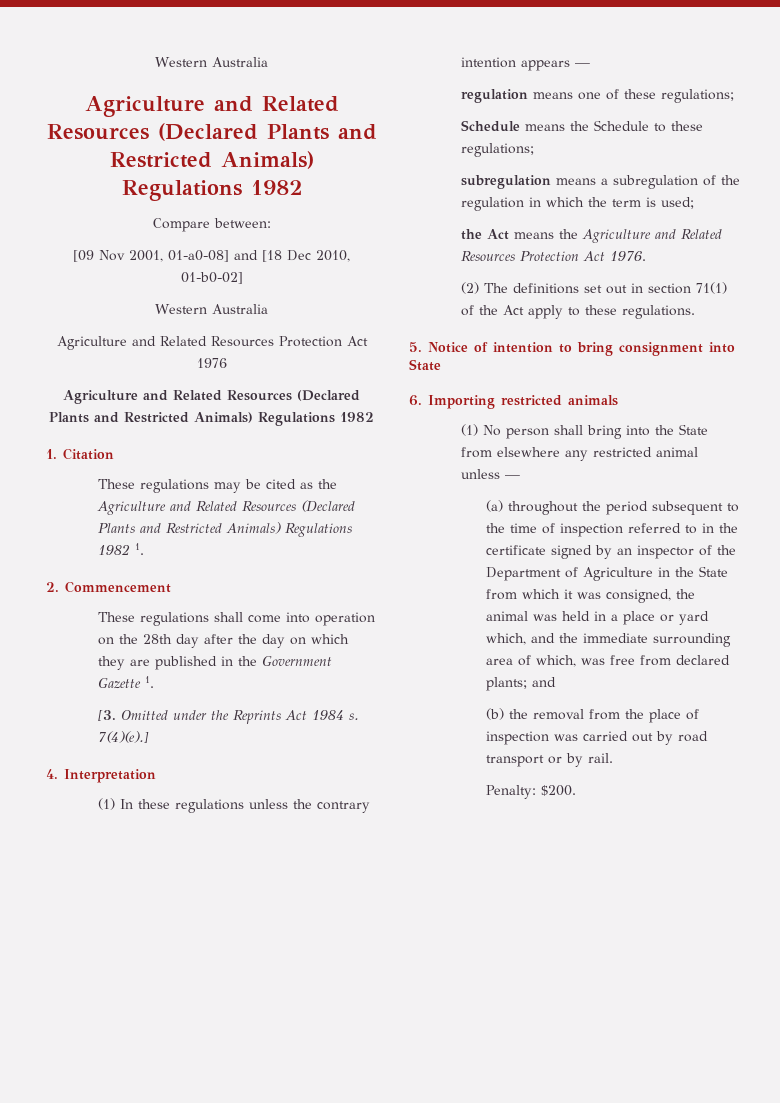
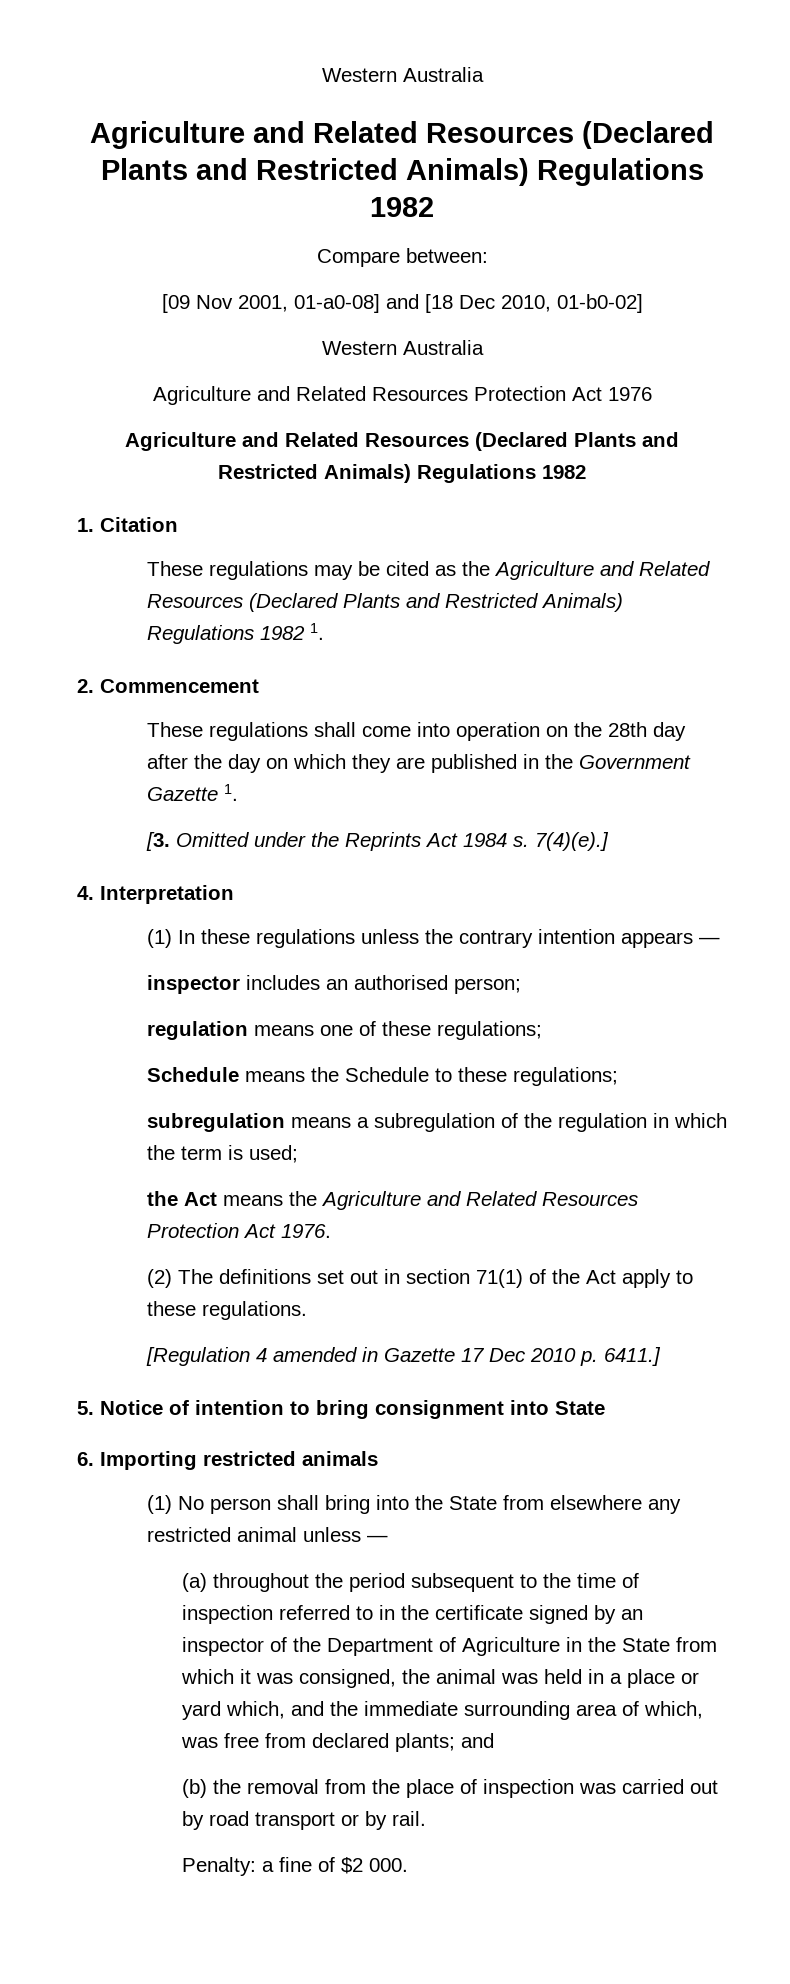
+ inspector includes an authorised person;
+ [Regulation 4 amended in Gazette 17 Dec 2010 p. 6411.]
- Penalty: $200.
+ Penalty: a fine of $2 000.

